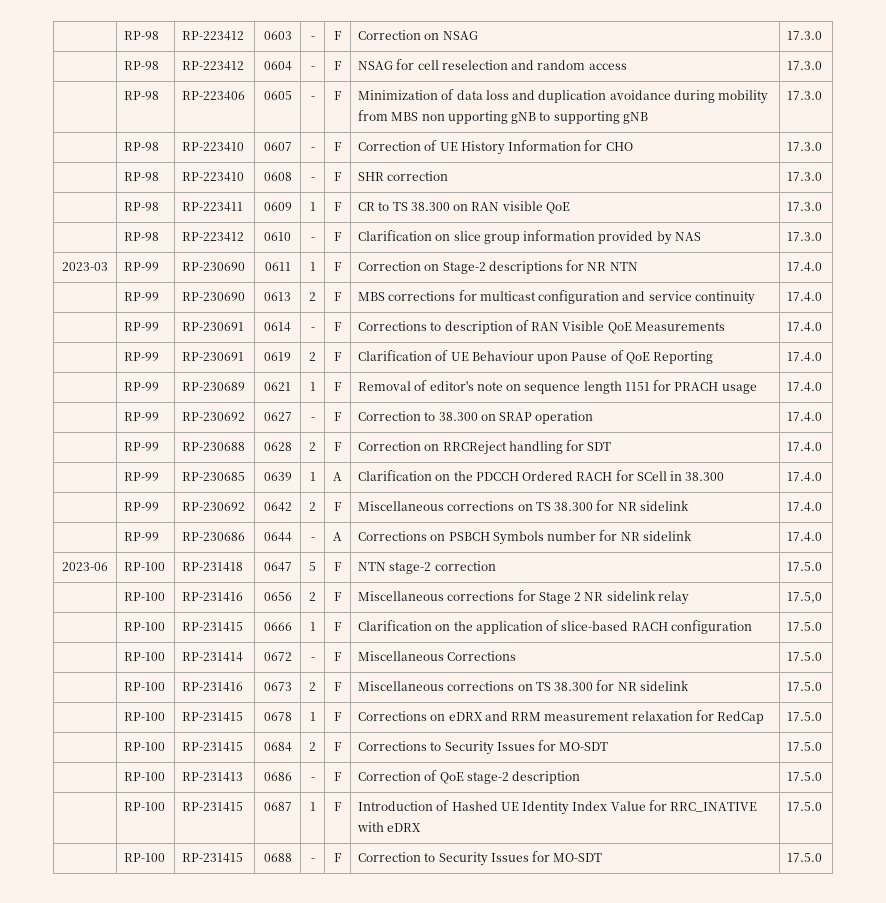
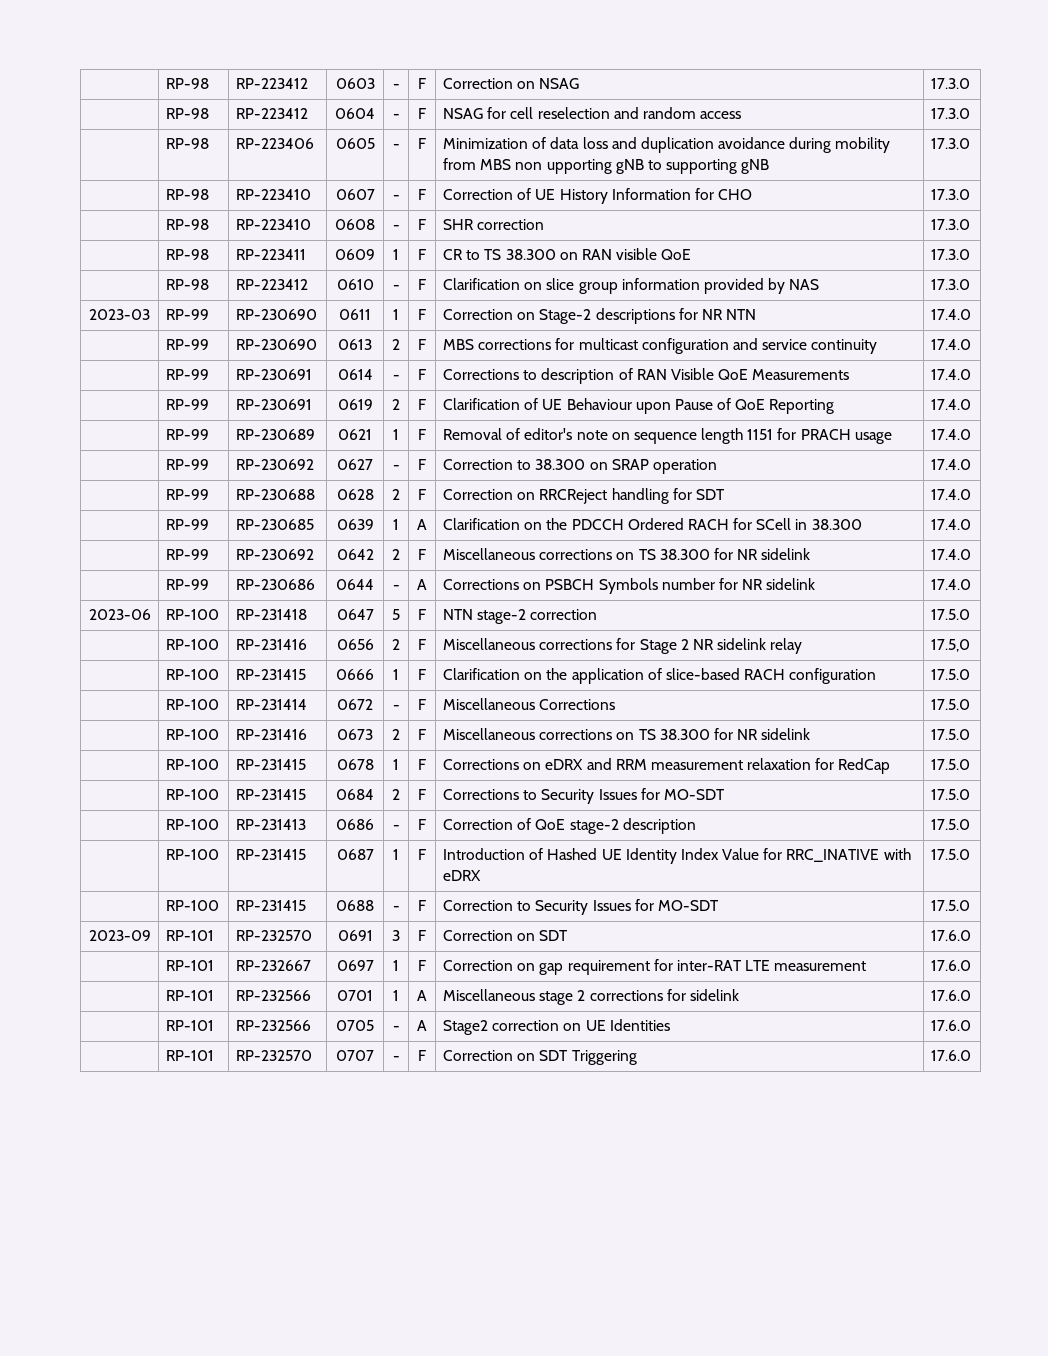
+ 2023-09 | RP-101 | RP-232570 | 0691 | 3 | F | Correction on SDT | 17.6.0
+ | RP-101 | RP-232667 | 0697 | 1 | F | Correction on gap requirement for inter-RAT LTE measurement | 17.6.0
+ | RP-101 | RP-232566 | 0701 | 1 | A | Miscellaneous stage 2 corrections for sidelink | 17.6.0
+ | RP-101 | RP-232566 | 0705 | - | A | Stage2 correction on UE Identities | 17.6.0
+ | RP-101 | RP-232570 | 0707 | - | F | Correction on SDT Triggering | 17.6.0

